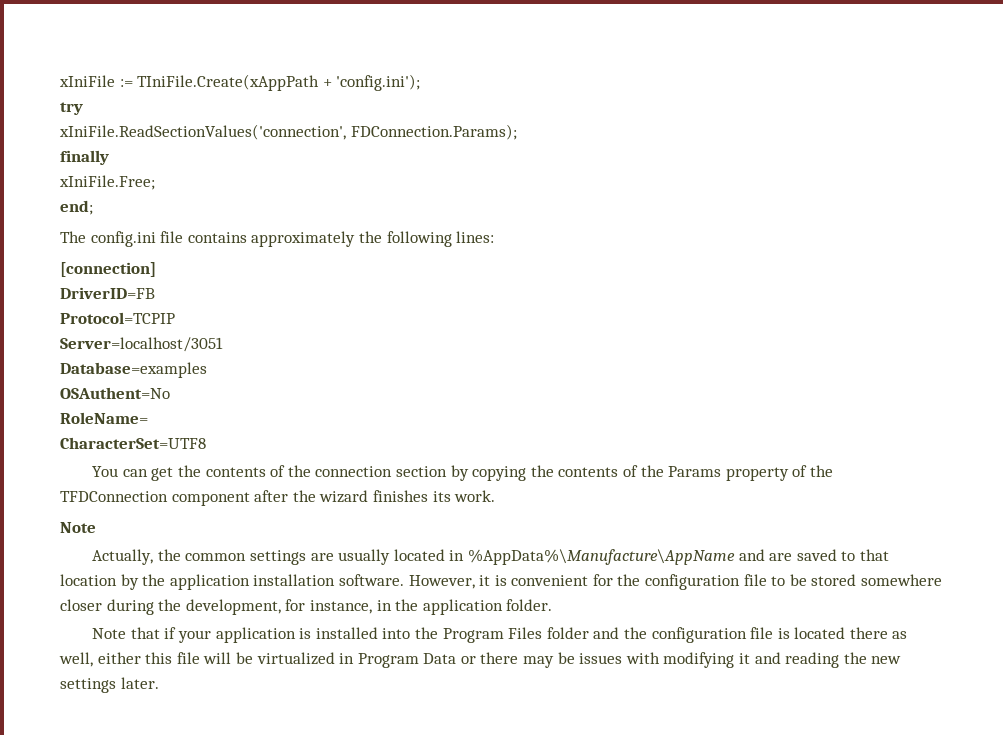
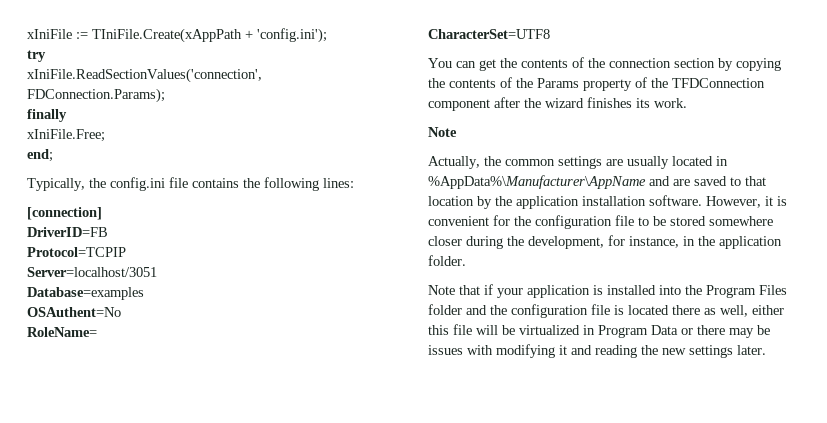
- The config.ini file contains approximately the following lines:
+ Typically, the config.ini file contains the following lines:
- Actually, the common settings are usually located in %AppData%\Manufacture\AppName and are saved to that location by the application installation software.
+ Actually, the common settings are usually located in %AppData%\Manufacturer\AppName and are saved to that location by the application installation software.

